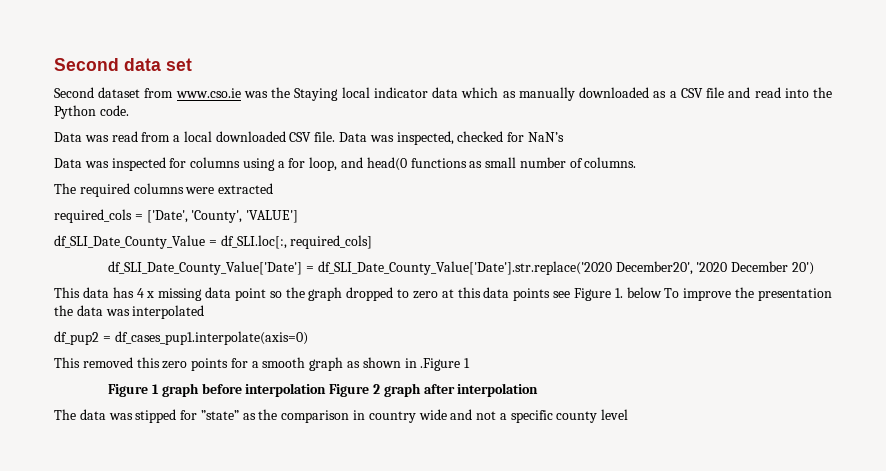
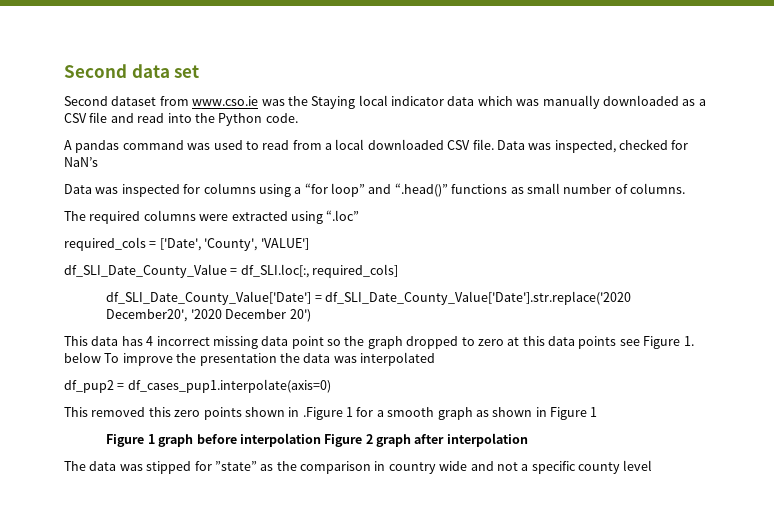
- Second dataset from www.cso.ie was the Staying local indicator data which as manually downloaded as a CSV file and read into the Python code.
+ Second dataset from www.cso.ie was the Staying local indicator data which was manually downloaded as a CSV file and read into the Python code.
- Data was read from a local downloaded CSV file.
+ A pandas command was used to read from a local downloaded CSV file.
- Data was inspected for columns using a for loop, and head(0 functions as small number of columns.
+ Data was inspected for columns using a “for loop” and “.head()” functions as small number of columns.
- The required columns were extracted
+ The required columns were extracted using “.loc”
- This data has 4 x missing data point so the graph dropped to zero at this data points see Figure 1. below To improve the presentation the data was interpolated
+ This data has 4 incorrect missing data point so the graph dropped to zero at this data points see Figure 1. below To improve the presentation the data was interpolated
- This removed this zero points for a smooth graph as shown in .Figure 1
+ This removed this zero points shown in .Figure 1 for a smooth graph as shown in Figure 1

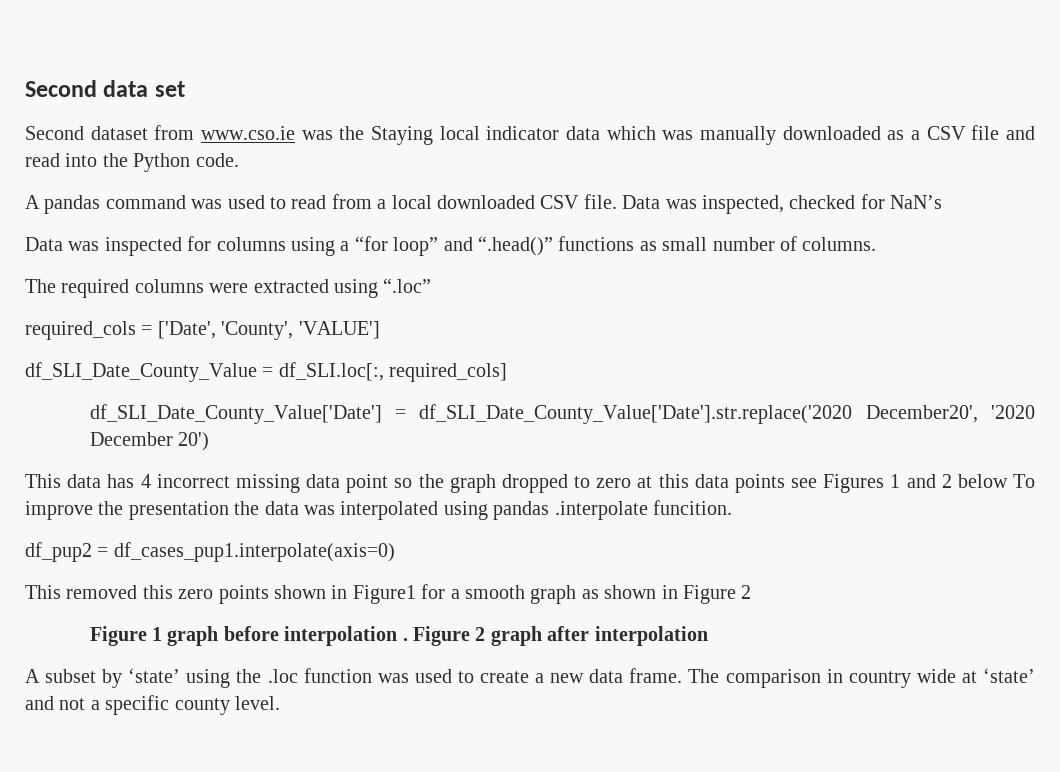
- This data has 4 incorrect missing data point so the graph dropped to zero at this data points see Figure 1. below To improve the presentation the data was interpolated
+ This data has 4 incorrect missing data point so the graph dropped to zero at this data points see Figures 1 and 2 below To improve the presentation the data was interpolated using pandas .interpolate funcition.
- This removed this zero points shown in .Figure 1 for a smooth graph as shown in Figure 1
+ This removed this zero points shown in Figure1 for a smooth graph as shown in Figure 2
- Figure 1 graph before interpolation Figure 2 graph after interpolation
+ Figure 1 graph before interpolation . Figure 2 graph after interpolation
- The data was stipped for ”state” as the comparison in country wide and not a specific county level
+ A subset by ‘state’ using the .loc function was used to create a new data frame. The comparison in country wide at ‘state’ and not a specific county level.

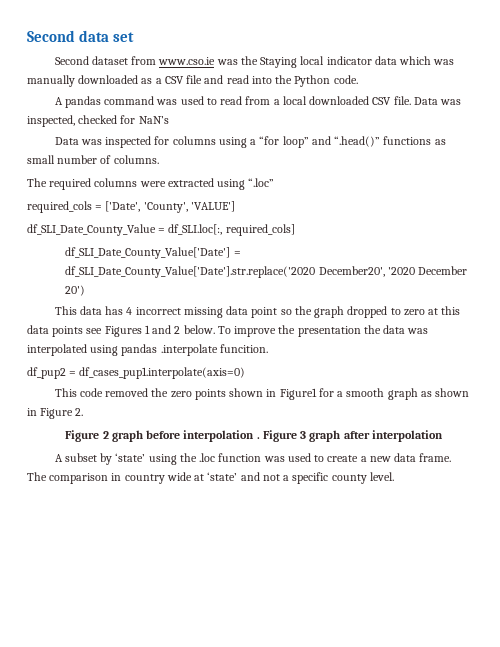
- This data has 4 incorrect missing data point so the graph dropped to zero at this data points see Figures 1 and 2 below To improve the presentation the data was interpolated using pandas .interpolate funcition.
+ This data has 4 incorrect missing data point so the graph dropped to zero at this data points see Figures 1 and 2 below. To improve the presentation the data was interpolated using pandas .interpolate funcition.
- This removed this zero points shown in Figure1 for a smooth graph as shown in Figure 2
- Figure 1 graph before interpolation .
+ This code removed the zero points shown in Figure1 for a smooth graph as shown in Figure 2.
+ Figure 2 graph before interpolation .
- Figure 2 graph after interpolation
+ Figure 3 graph after interpolation

